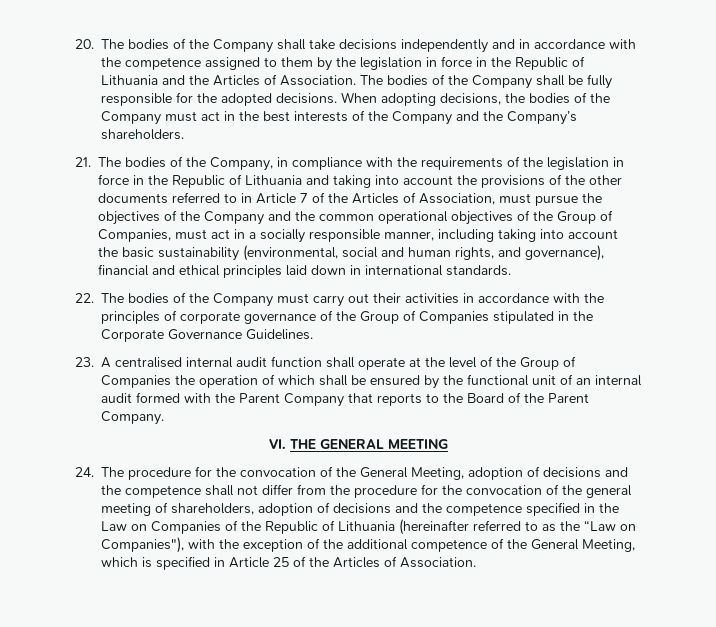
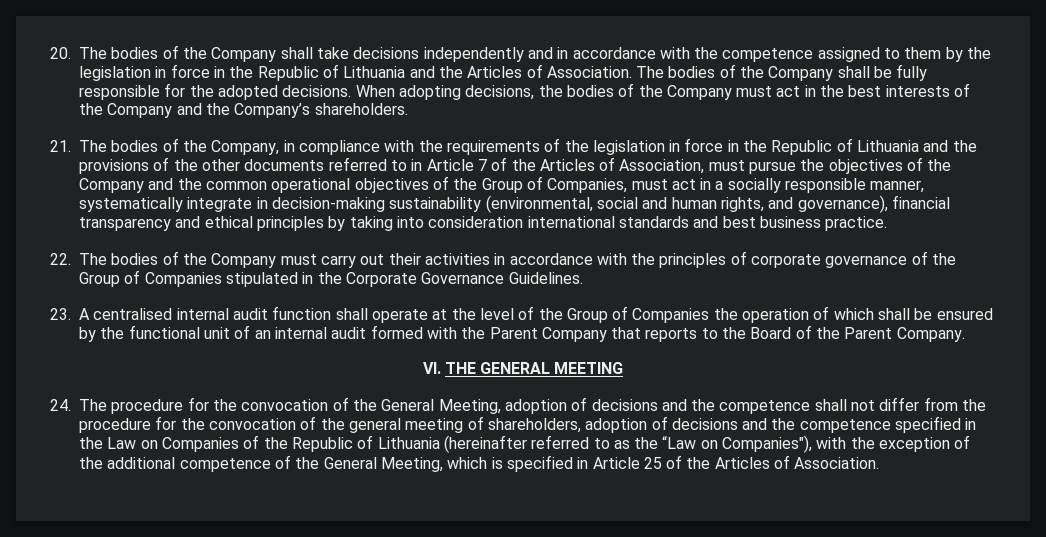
- 21. The bodies of the Company, in compliance with the requirements of the legislation in force in the Republic of Lithuania and taking into account the provisions of the other documents referred to in Article 7 of the Articles of Association, must pursue the objectives of the Company and the common operational objectives of the Group of Companies, must act in a socially responsible manner, including taking into account the basic sustainability (environmental, social and human rights, and governance), financial and ethical principles laid down in international standards.
+ 21. The bodies of the Company, in compliance with the requirements of the legislation in force in the Republic of Lithuania and the provisions of the other documents referred to in Article 7 of the Articles of Association, must pursue the objectives of the Company and the common operational objectives of the Group of Companies, must act in a socially responsible manner, systematically integrate in decision-making sustainability (environmental, social and human rights, and governance), financial transparency and ethical principles by taking into consideration international standards and best business practice.

